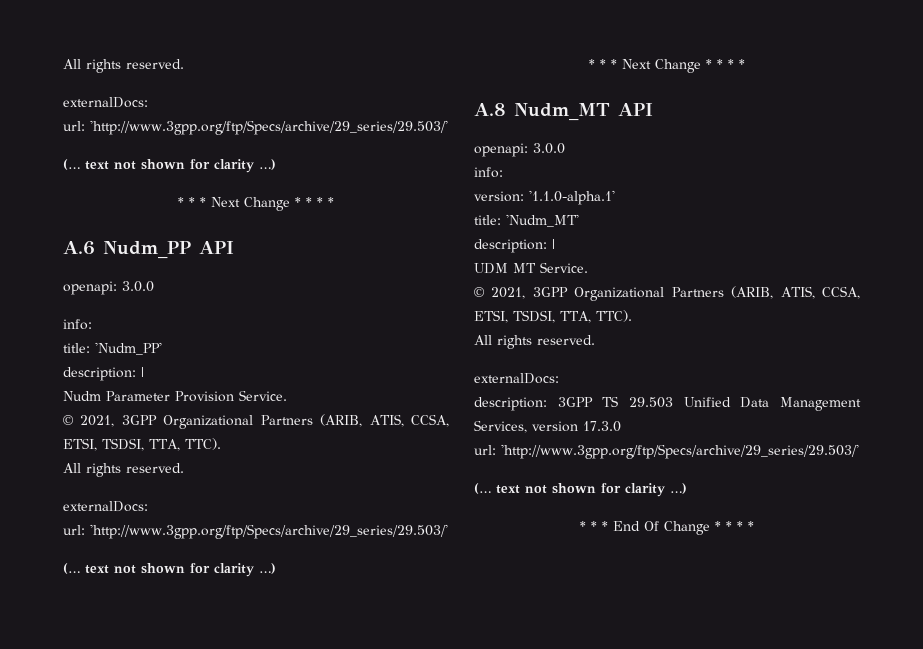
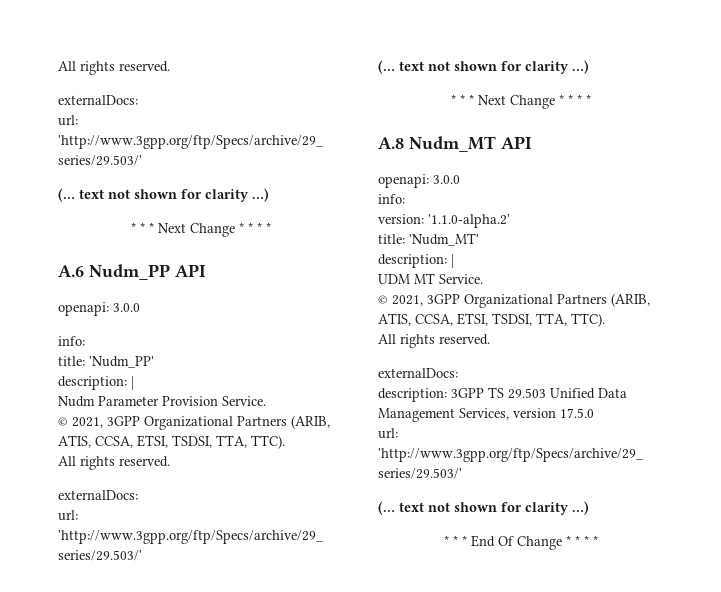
- version: '1.1.0-alpha.1'
+ version: '1.1.0-alpha.2'
- description: 3GPP TS 29.503 Unified Data Management Services, version 17.3.0
+ description: 3GPP TS 29.503 Unified Data Management Services, version 17.5.0

